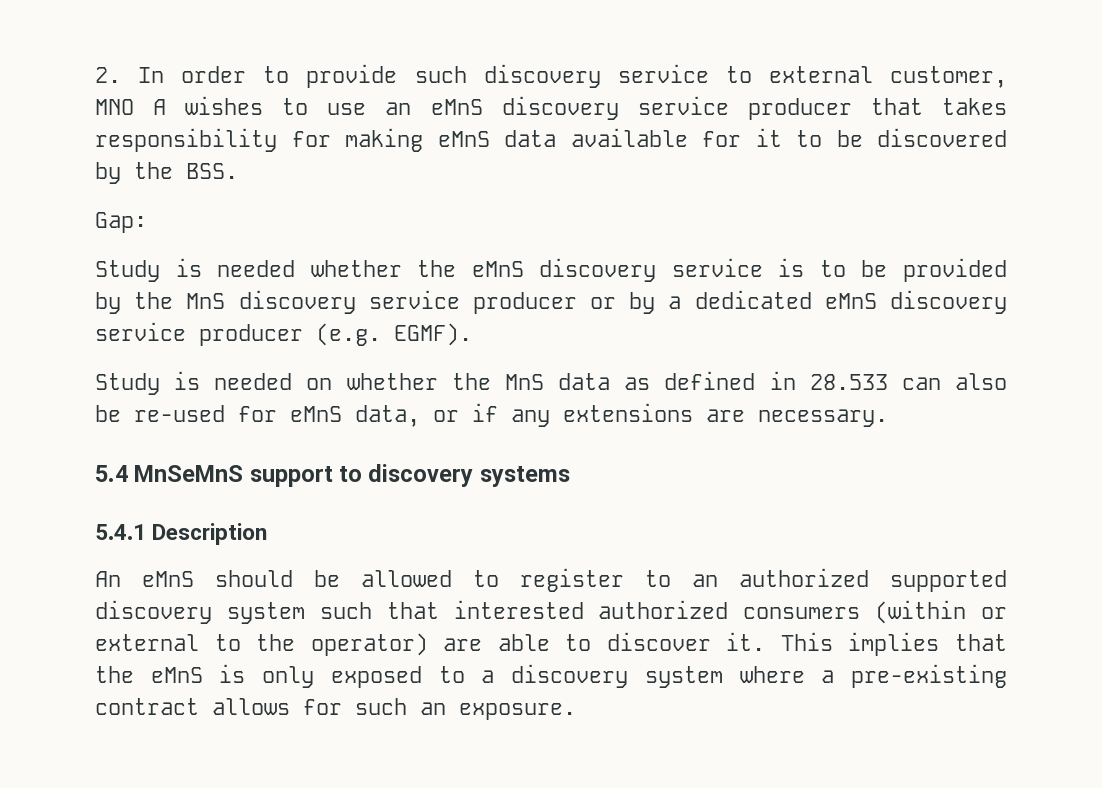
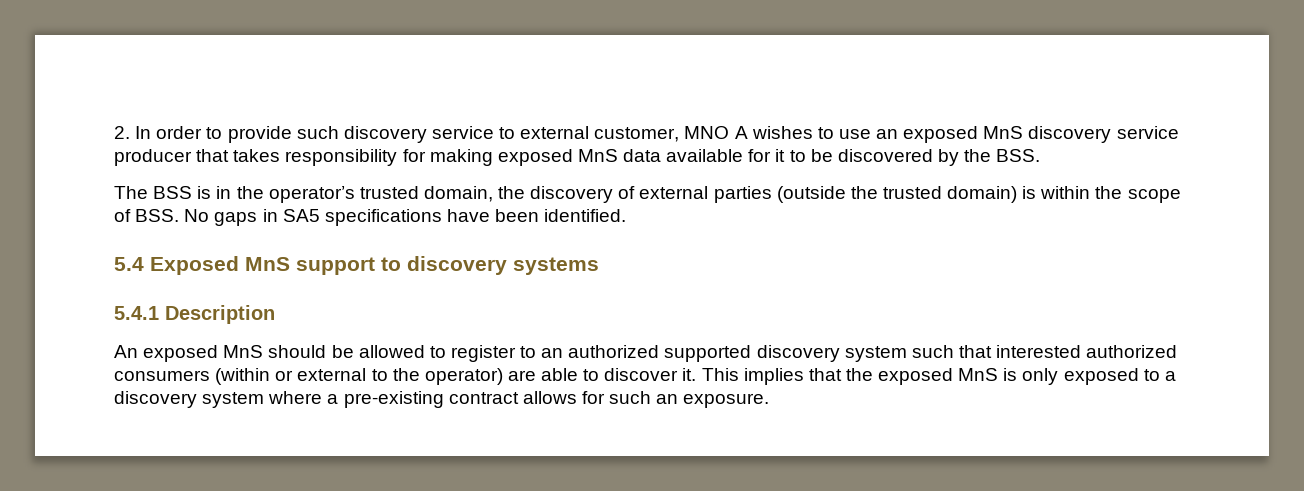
- 2. In order to provide such discovery service to external customer, MNO A wishes to use an eMnS discovery service producer that takes responsibility for making eMnS data available for it to be discovered by the BSS.
+ 2. In order to provide such discovery service to external customer, MNO A wishes to use an exposed MnS discovery service producer that takes responsibility for making exposed MnS data available for it to be discovered by the BSS.
- Gap:
- Study is needed whether the eMnS discovery service is to be provided by the MnS discovery service producer or by a dedicated eMnS discovery service producer (e.g. EGMF).
- Study is needed on whether the MnS data as defined in 28.533 can also be re-used for eMnS data, or if any extensions are necessary.
+ The BSS is in the operator’s trusted domain, the discovery of external parties (outside the trusted domain) is within the scope of BSS. No gaps in SA5 specifications have been identified.
- 5.4 MnSeMnS support to discovery systems
+ 5.4 Exposed MnS support to discovery systems
- An eMnS should be allowed to register to an authorized supported discovery system such that interested authorized consumers (within or external to the operator) are able to discover it.
+ An exposed MnS should be allowed to register to an authorized supported discovery system such that interested authorized consumers (within or external to the operator) are able to discover it.
- This implies that the eMnS is only exposed to a discovery system where a pre-existing contract allows for such an exposure.
+ This implies that the exposed MnS is only exposed to a discovery system where a pre-existing contract allows for such an exposure.

